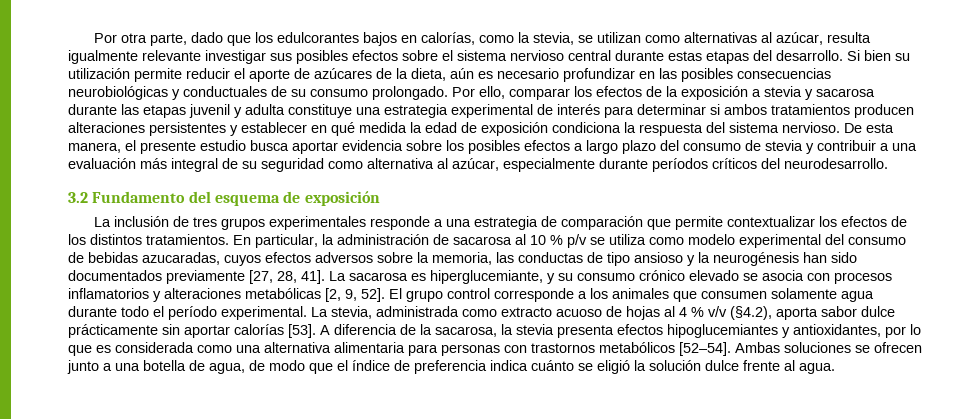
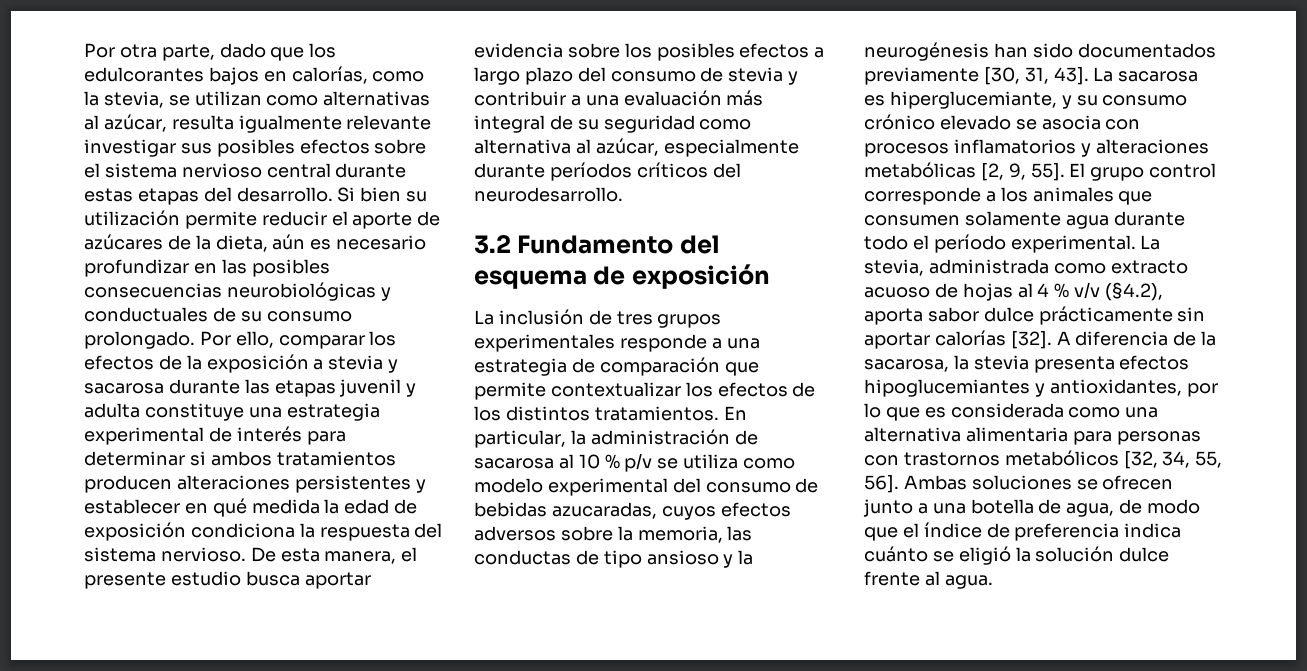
- En particular, la administración de sacarosa al 10 % p/v se utiliza como modelo experimental del consumo de bebidas azucaradas, cuyos efectos adversos sobre la memoria, las conductas de tipo ansioso y la neurogénesis han sido documentados previamente [27, 28, 41].
+ En particular, la administración de sacarosa al 10 % p/v se utiliza como modelo experimental del consumo de bebidas azucaradas, cuyos efectos adversos sobre la memoria, las conductas de tipo ansioso y la neurogénesis han sido documentados previamente [30, 31, 43].
- La sacarosa es hiperglucemiante, y su consumo crónico elevado se asocia con procesos inflamatorios y alteraciones metabólicas [2, 9, 52].
+ La sacarosa es hiperglucemiante, y su consumo crónico elevado se asocia con procesos inflamatorios y alteraciones metabólicas [2, 9, 55].
- La stevia, administrada como extracto acuoso de hojas al 4 % v/v (§4.2), aporta sabor dulce prácticamente sin aportar calorías [53].
+ La stevia, administrada como extracto acuoso de hojas al 4 % v/v (§4.2), aporta sabor dulce prácticamente sin aportar calorías [32].
- A diferencia de la sacarosa, la stevia presenta efectos hipoglucemiantes y antioxidantes, por lo que es considerada como una alternativa alimentaria para personas con trastornos metabólicos [52–54].
+ A diferencia de la sacarosa, la stevia presenta efectos hipoglucemiantes y antioxidantes, por lo que es considerada como una alternativa alimentaria para personas con trastornos metabólicos [32, 34, 55, 56].

